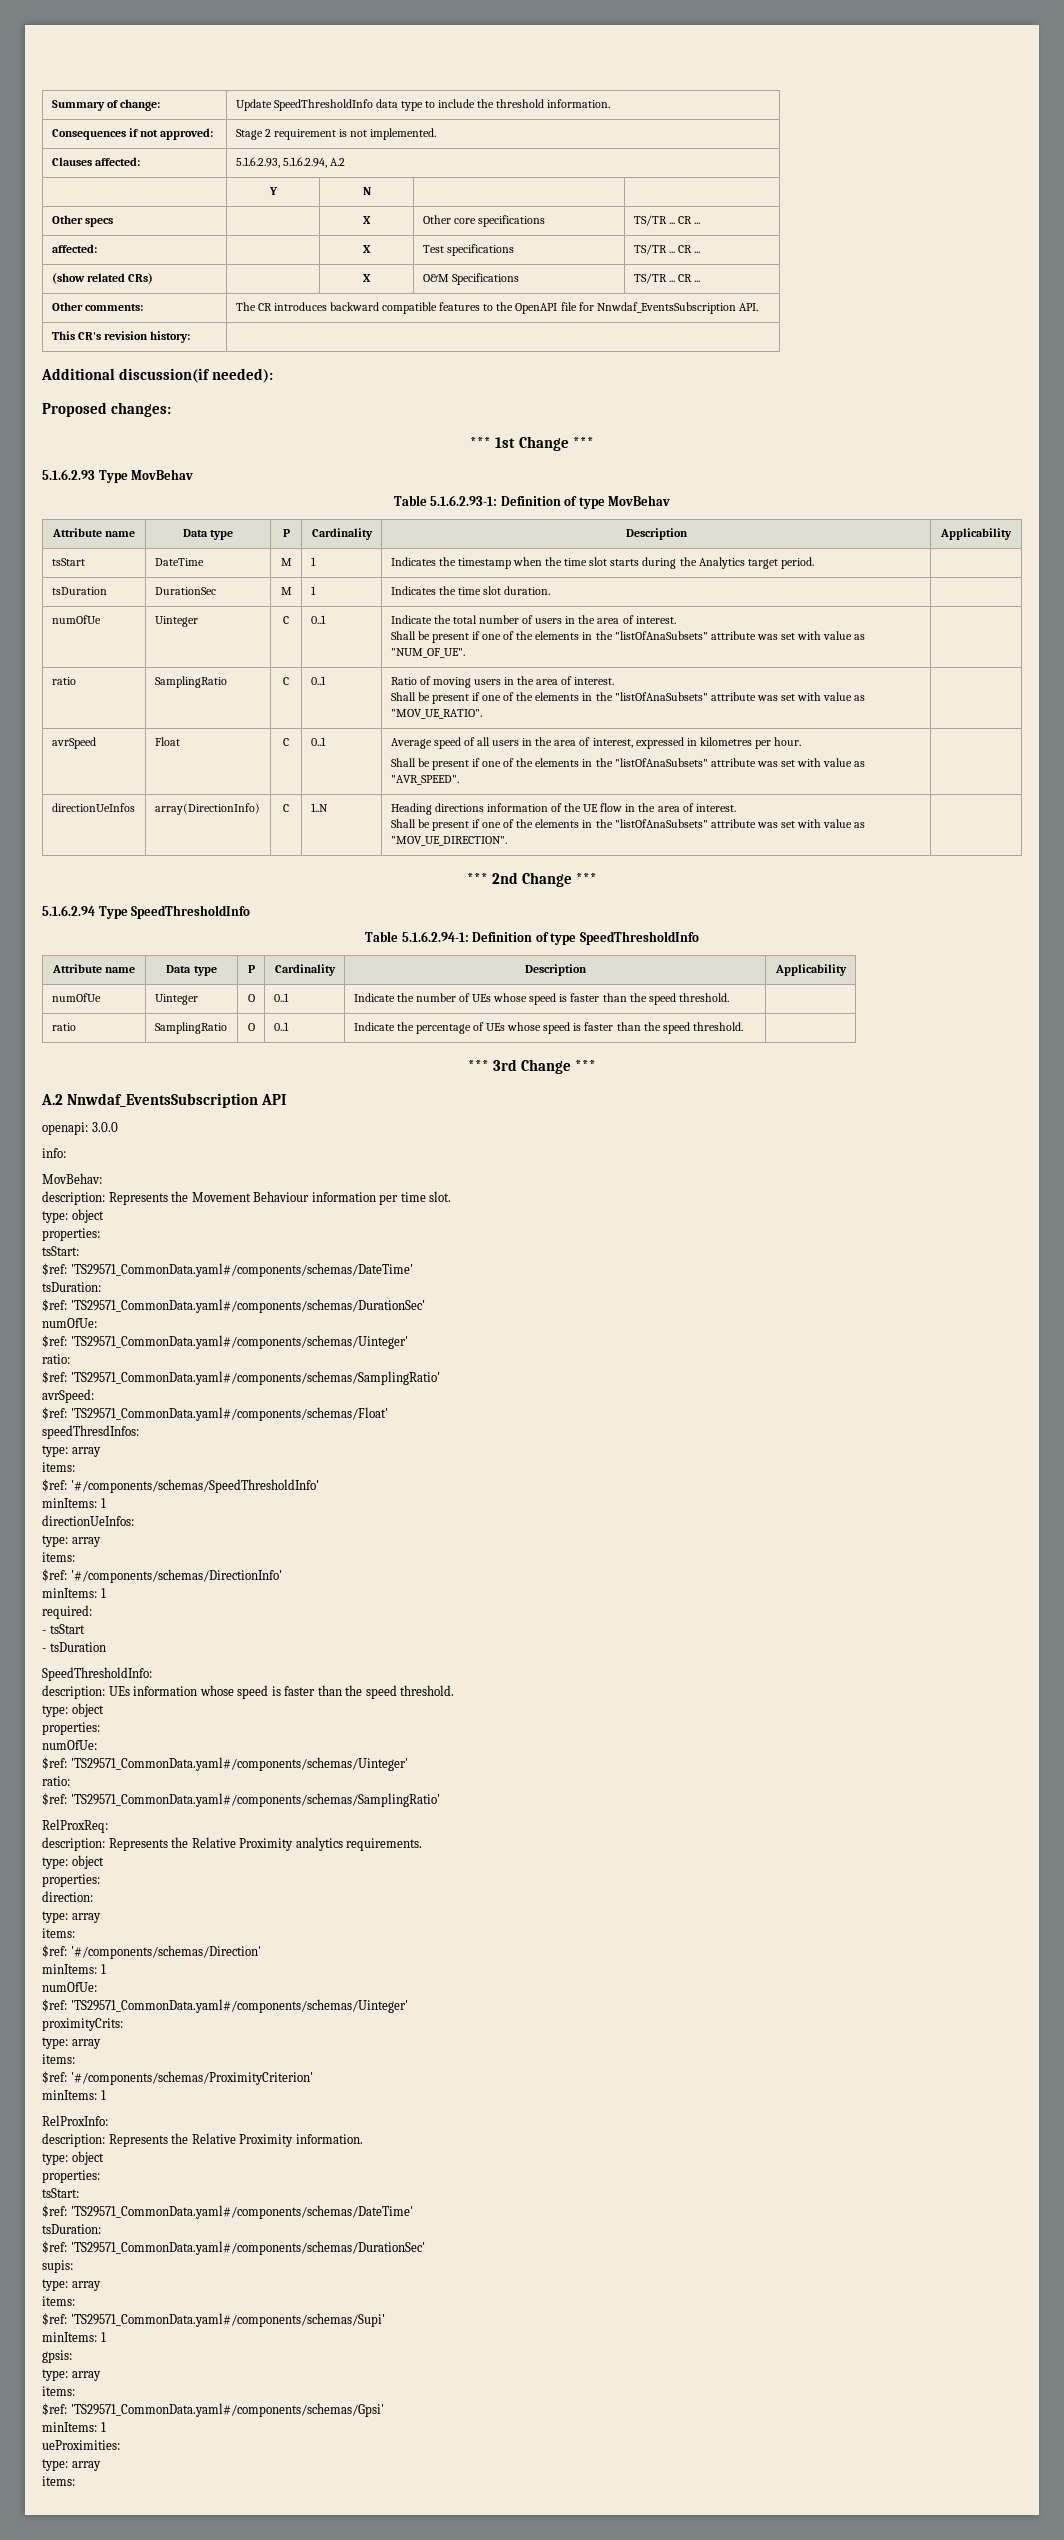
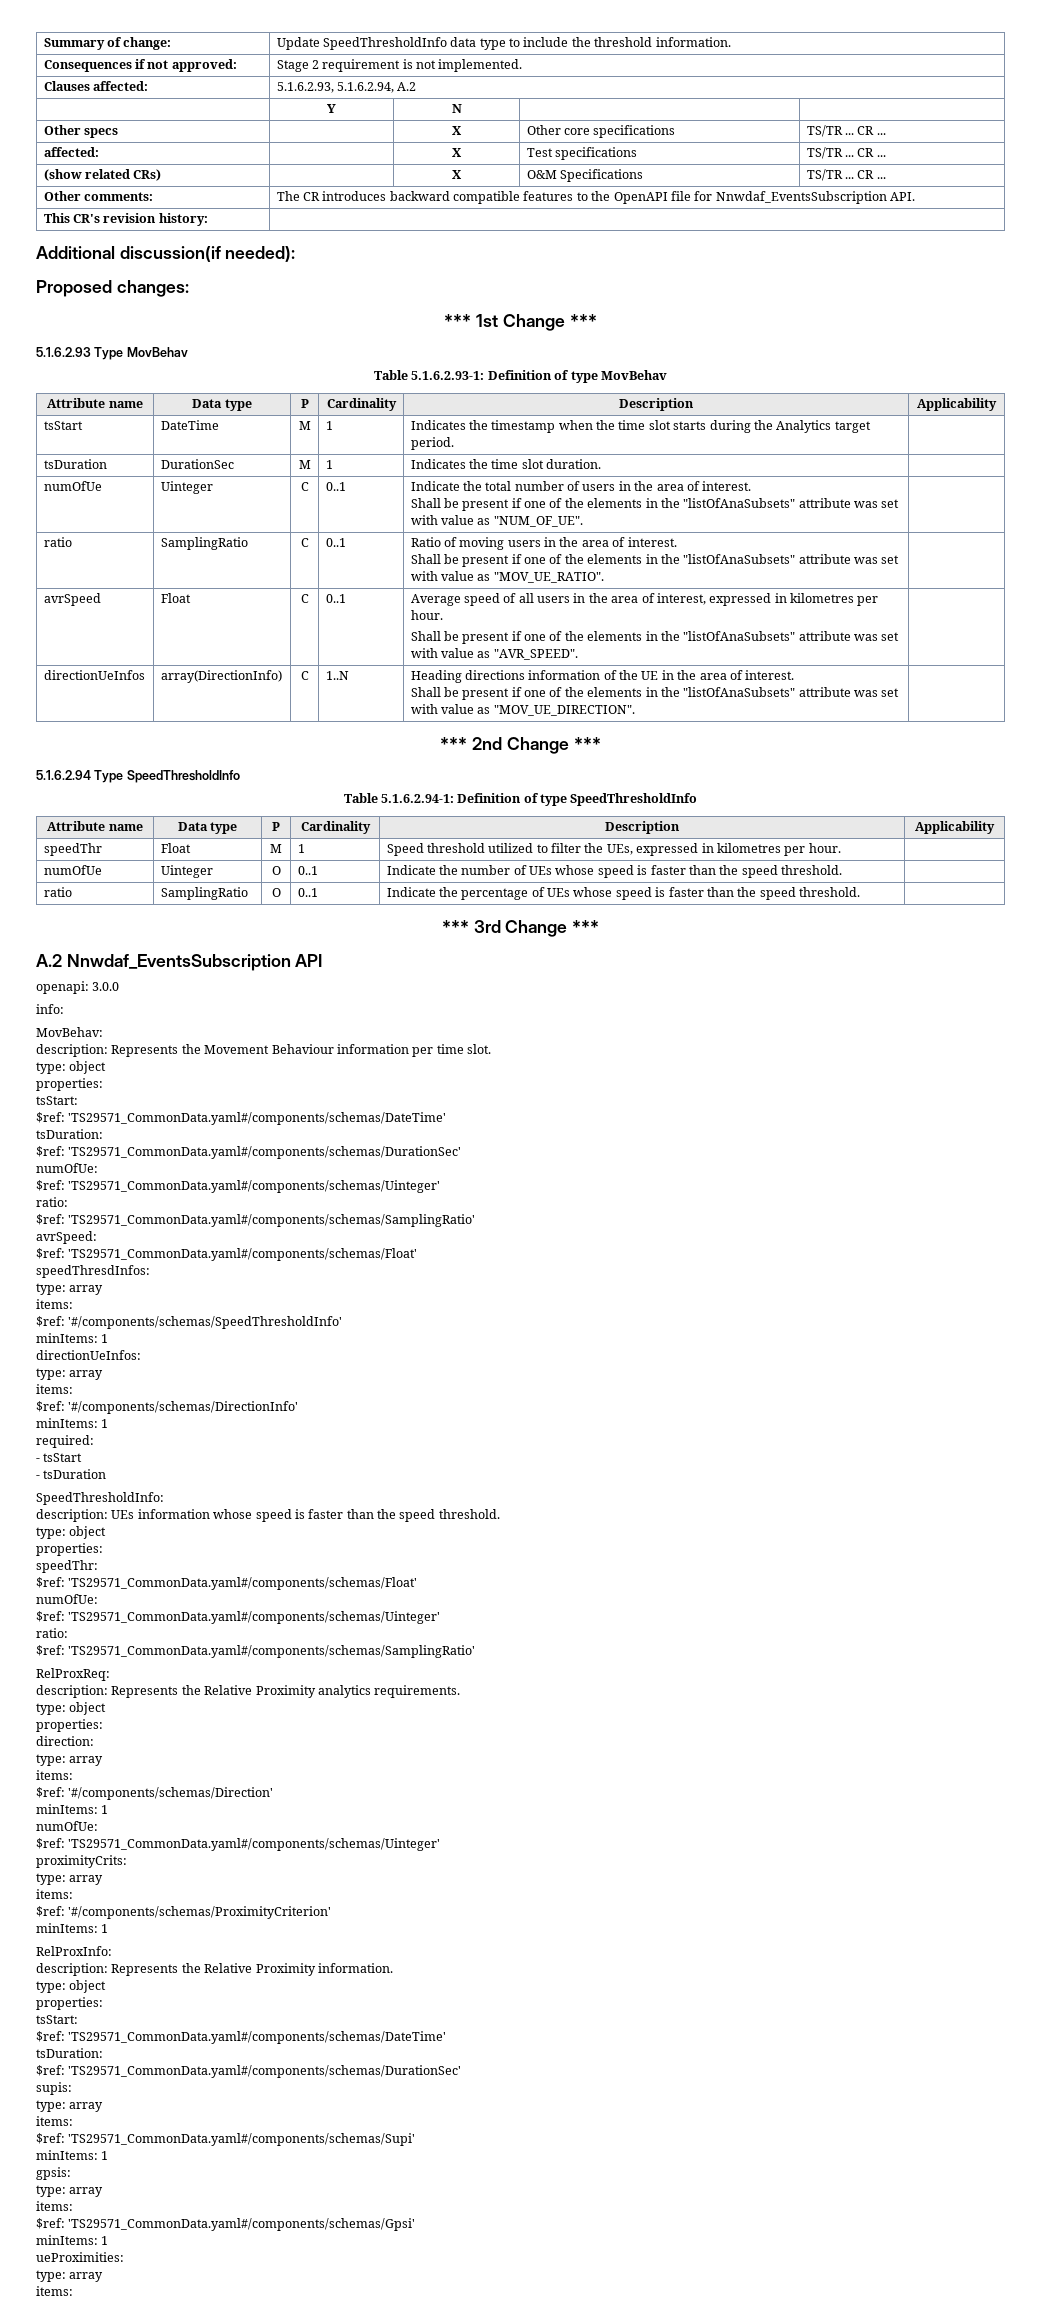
- directionUeInfos | array(DirectionInfo) | C | 1..N | Heading directions information of the UE flow in the area of interest.
+ directionUeInfos | array(DirectionInfo) | C | 1..N | Heading directions information of the UE in the area of interest.
+ speedThr | Float | M | 1 | Speed threshold utilized to filter the UEs, expressed in kilometres per hour. |
+ speedThr:
+ $ref: 'TS29571_CommonData.yaml#/components/schemas/Float'

